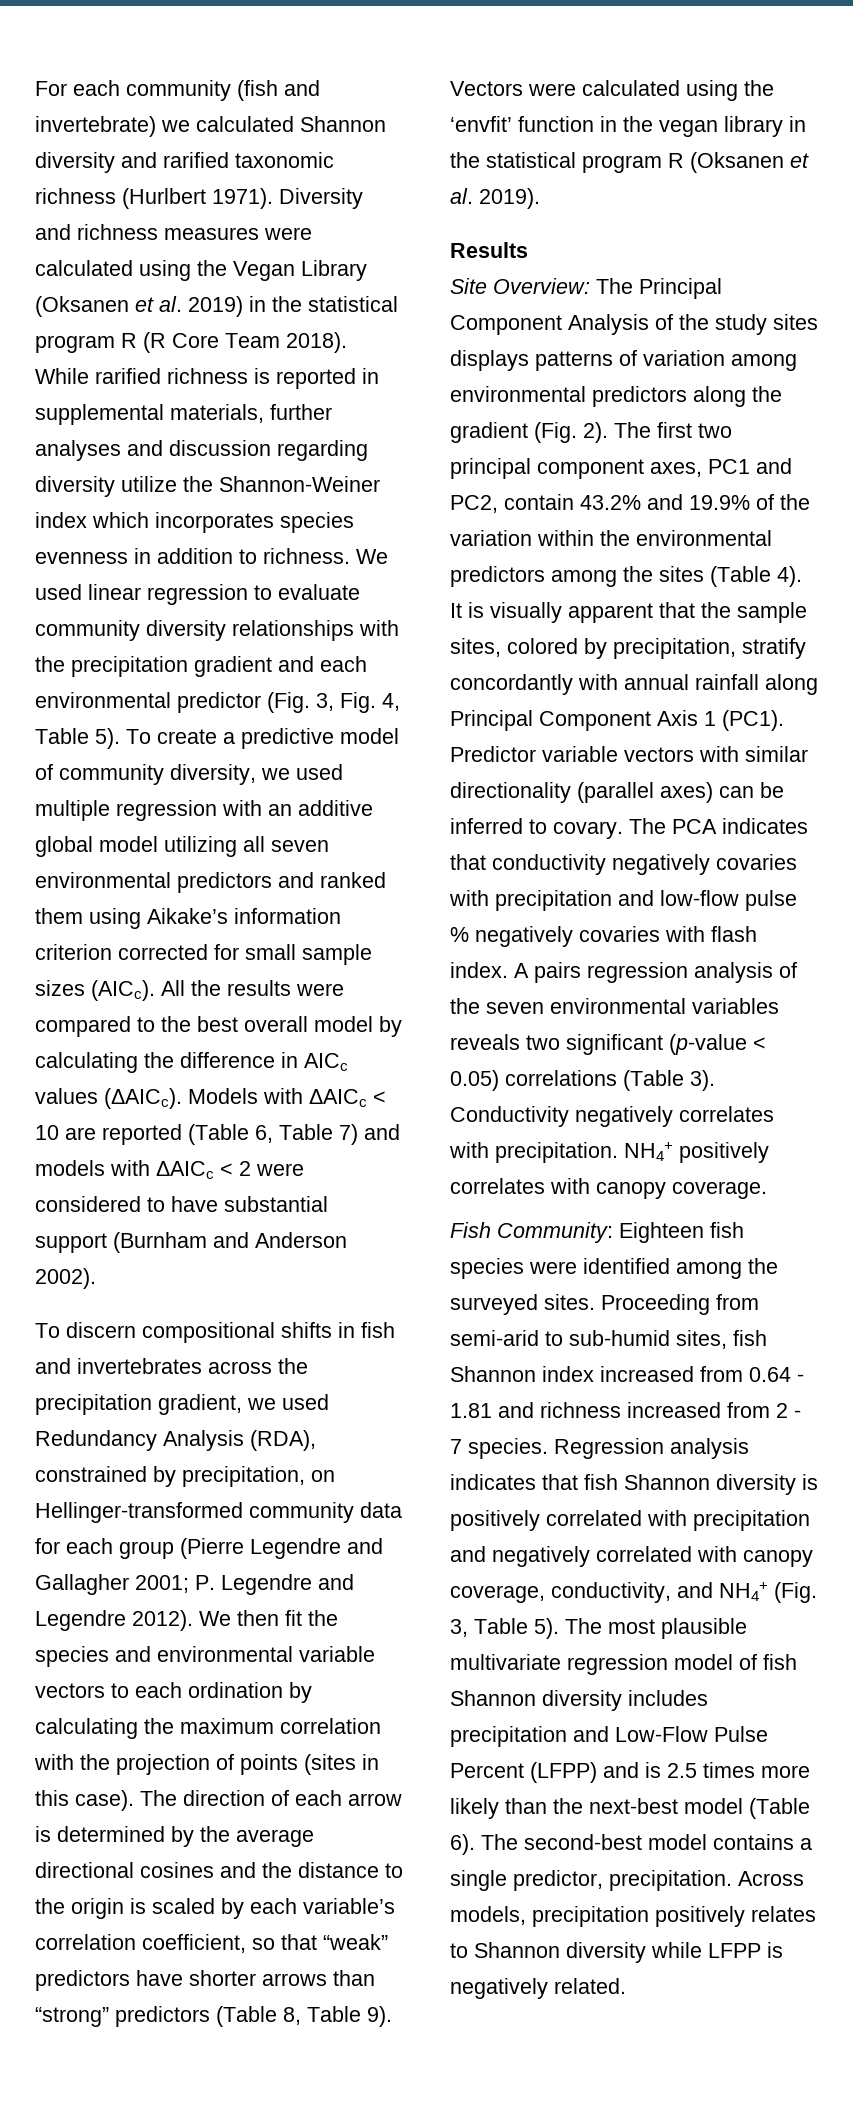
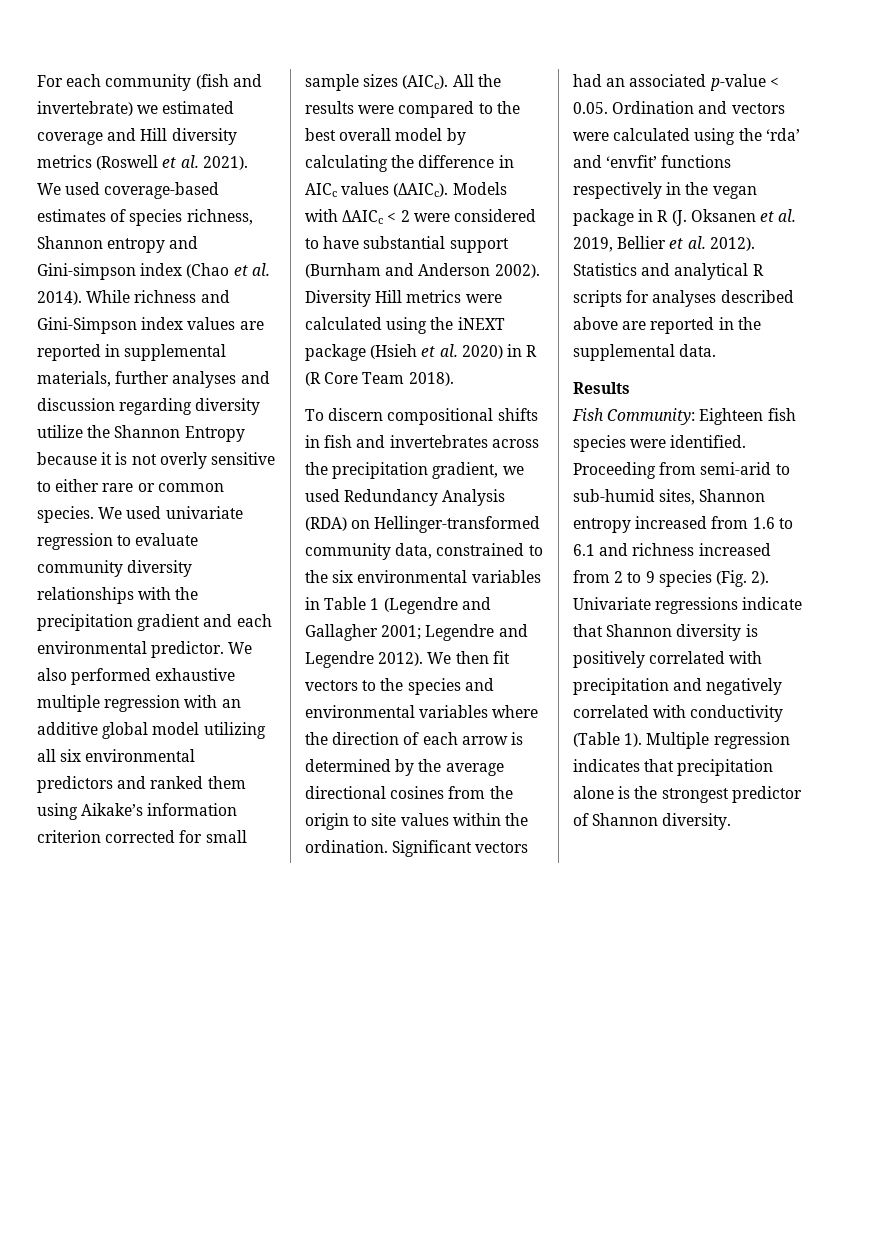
- For each community (fish and invertebrate) we calculated Shannon diversity and rarified taxonomic richness (Hurlbert 1971). Diversity and richness measures were calculated using the Vegan Library (Oksanen et al. 2019) in the statistical program R (R Core Team 2018). While rarified richness is reported in supplemental materials, further analyses and discussion regarding diversity utilize the Shannon-Weiner index which incorporates species evenness in addition to richness. We used linear regression to evaluate community diversity relationships with the precipitation gradient and each environmental predictor (Fig. 3, Fig. 4, Table 5). To create a predictive model of community diversity, we used multiple regression with an additive global model utilizing all seven environmental predictors and ranked them using Aikake’s information criterion corrected for small sample sizes (AICc).
+ For each community (fish and invertebrate) we estimated coverage and Hill diversity metrics (Roswell et al. 2021). We used coverage-based estimates of species richness, Shannon entropy and Gini-simpson index (Chao et al. 2014). While richness and Gini-Simpson index values are reported in supplemental materials, further analyses and discussion regarding diversity utilize the Shannon Entropy because it is not overly sensitive to either rare or common species. We used univariate regression to evaluate community diversity relationships with the precipitation gradient and each environmental predictor. We also performed exhaustive multiple regression with an additive global model utilizing all six environmental predictors and ranked them using Aikake’s information criterion corrected for small sample sizes (AICc).
- Models with ΔAICc < 10 are reported (Table 6, Table 7) and models with ΔAICc < 2 were considered to have substantial support (Burnham and Anderson 2002).
+ Models with ΔAICc < 2 were considered to have substantial support (Burnham and Anderson 2002). Diversity Hill metrics were calculated using the iNEXT package (Hsieh et al. 2020) in R (R Core Team 2018).
- To discern compositional shifts in fish and invertebrates across the precipitation gradient, we used Redundancy Analysis (RDA), constrained by precipitation, on Hellinger-transformed community data for each group (Pierre Legendre and Gallagher 2001; P. Legendre and Legendre 2012).
+ To discern compositional shifts in fish and invertebrates across the precipitation gradient, we used Redundancy Analysis (RDA) on Hellinger-transformed community data, constrained to the six environmental variables in Table 1 (Legendre and Gallagher 2001; Legendre and Legendre 2012).
- We then fit the species and environmental variable vectors to each ordination by calculating the maximum correlation with the projection of points (sites in this case). The direction of each arrow is determined by the average directional cosines and the distance to the origin is scaled by each variable’s correlation coefficient, so that “weak” predictors have shorter arrows than “strong” predictors (Table 8, Table 9). Vectors were calculated using the ‘envfit’ function in the vegan library in the statistical program R (Oksanen et al. 2019).
+ We then fit vectors to the species and environmental variables where the direction of each arrow is determined by the average directional cosines from the origin to site values within the ordination. Significant vectors had an associated p-value < 0.05. Ordination and vectors were calculated using the ‘rda’ and ‘envfit’ functions respectively in the vegan package in R (J. Oksanen et al. 2019, Bellier et al. 2012). Statistics and analytical R scripts for analyses described above are reported in the supplemental data.
  Results
- Site Overview: The Principal Component Analysis of the study sites displays patterns of variation among environmental predictors along the gradient (Fig. 2). The first two principal component axes, PC1 and PC2, contain 43.2% and 19.9% of the variation within the environmental predictors among the sites (Table 4). It is visually apparent that the sample sites, colored by precipitation, stratify concordantly with annual rainfall along Principal Component Axis 1 (PC1). Predictor variable vectors with similar directionality (parallel axes) can be inferred to covary. The PCA indicates that conductivity negatively covaries with precipitation and low-flow pulse % negatively covaries with flash index. A pairs regression analysis of the seven environmental variables reveals two significant (p-value < 0.05) correlations (Table 3). Conductivity negatively correlates with precipitation. NH4+ positively correlates with canopy coverage.
- Fish Community: Eighteen fish species were identified among the surveyed sites.
+ Fish Community: Eighteen fish species were identified.
- Proceeding from semi-arid to sub-humid sites, fish Shannon index increased from 0.64 - 1.81 and richness increased from 2 - 7 species. Regression analysis indicates that fish Shannon diversity is positively correlated with precipitation and negatively correlated with canopy coverage, conductivity, and NH4+ (Fig. 3, Table 5). The most plausible multivariate regression model of fish Shannon diversity includes precipitation and Low-Flow Pulse Percent (LFPP) and is 2.5 times more likely than the next-best model (Table 6). The second-best model contains a single predictor, precipitation. Across models, precipitation positively relates to Shannon diversity while LFPP is negatively related.
+ Proceeding from semi-arid to sub-humid sites, Shannon entropy increased from 1.6 to 6.1 and richness increased from 2 to 9 species (Fig. 2). Univariate regressions indicate that Shannon diversity is positively correlated with precipitation and negatively correlated with conductivity (Table 1). Multiple regression indicates that precipitation alone is the strongest predictor of Shannon diversity.

